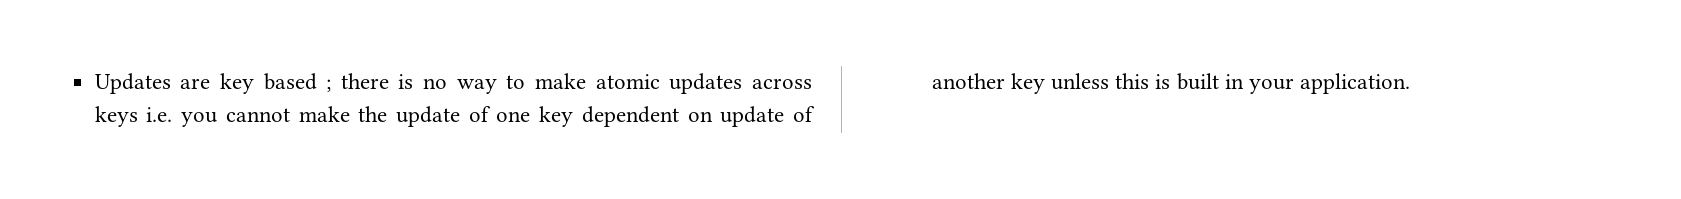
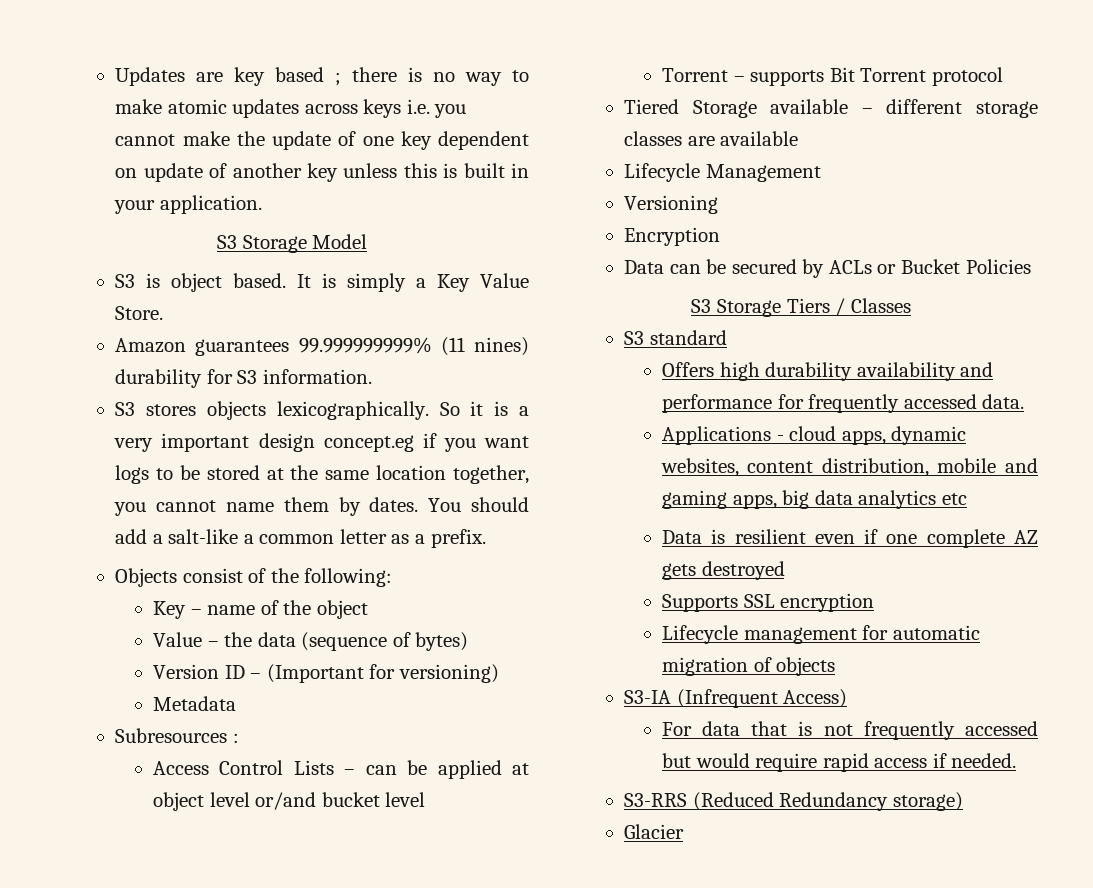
+ S3 Storage Model
+ S3 is object based. It is simply a Key Value Store.
+ Amazon guarantees 99.999999999% (11 nines) durability for S3 information.
+ S3 stores objects lexicographically. So it is a very important design concept.eg if you want logs to be stored at the same location together, you cannot name them by dates. You should add a salt-like a common letter as a prefix.
+ Objects consist of the following:
+ Key – name of the object
+ Value – the data (sequence of bytes)
+ Version ID – (Important for versioning)
+ Metadata
+ Subresources :
+ Access Control Lists – can be applied at object level or/and bucket level
+ Torrent – supports Bit Torrent protocol
+ Tiered Storage available – different storage classes are available
+ Lifecycle Management
+ Versioning
+ Encryption
+ Data can be secured by ACLs or Bucket Policies
+ S3 Storage Tiers / Classes
+ S3 standard
+ Offers high durability availability and performance for frequently accessed data.
+ Applications - cloud apps, dynamic websites, content distribution, mobile and gaming apps, big data analytics etc
+ Data is resilient even if one complete AZ gets destroyed
+ Supports SSL encryption
+ Lifecycle management for automatic migration of objects
+ S3-IA (Infrequent Access)
+ For data that is not frequently accessed but would require rapid access if needed.
+ S3-RRS (Reduced Redundancy storage)
+ Glacier

